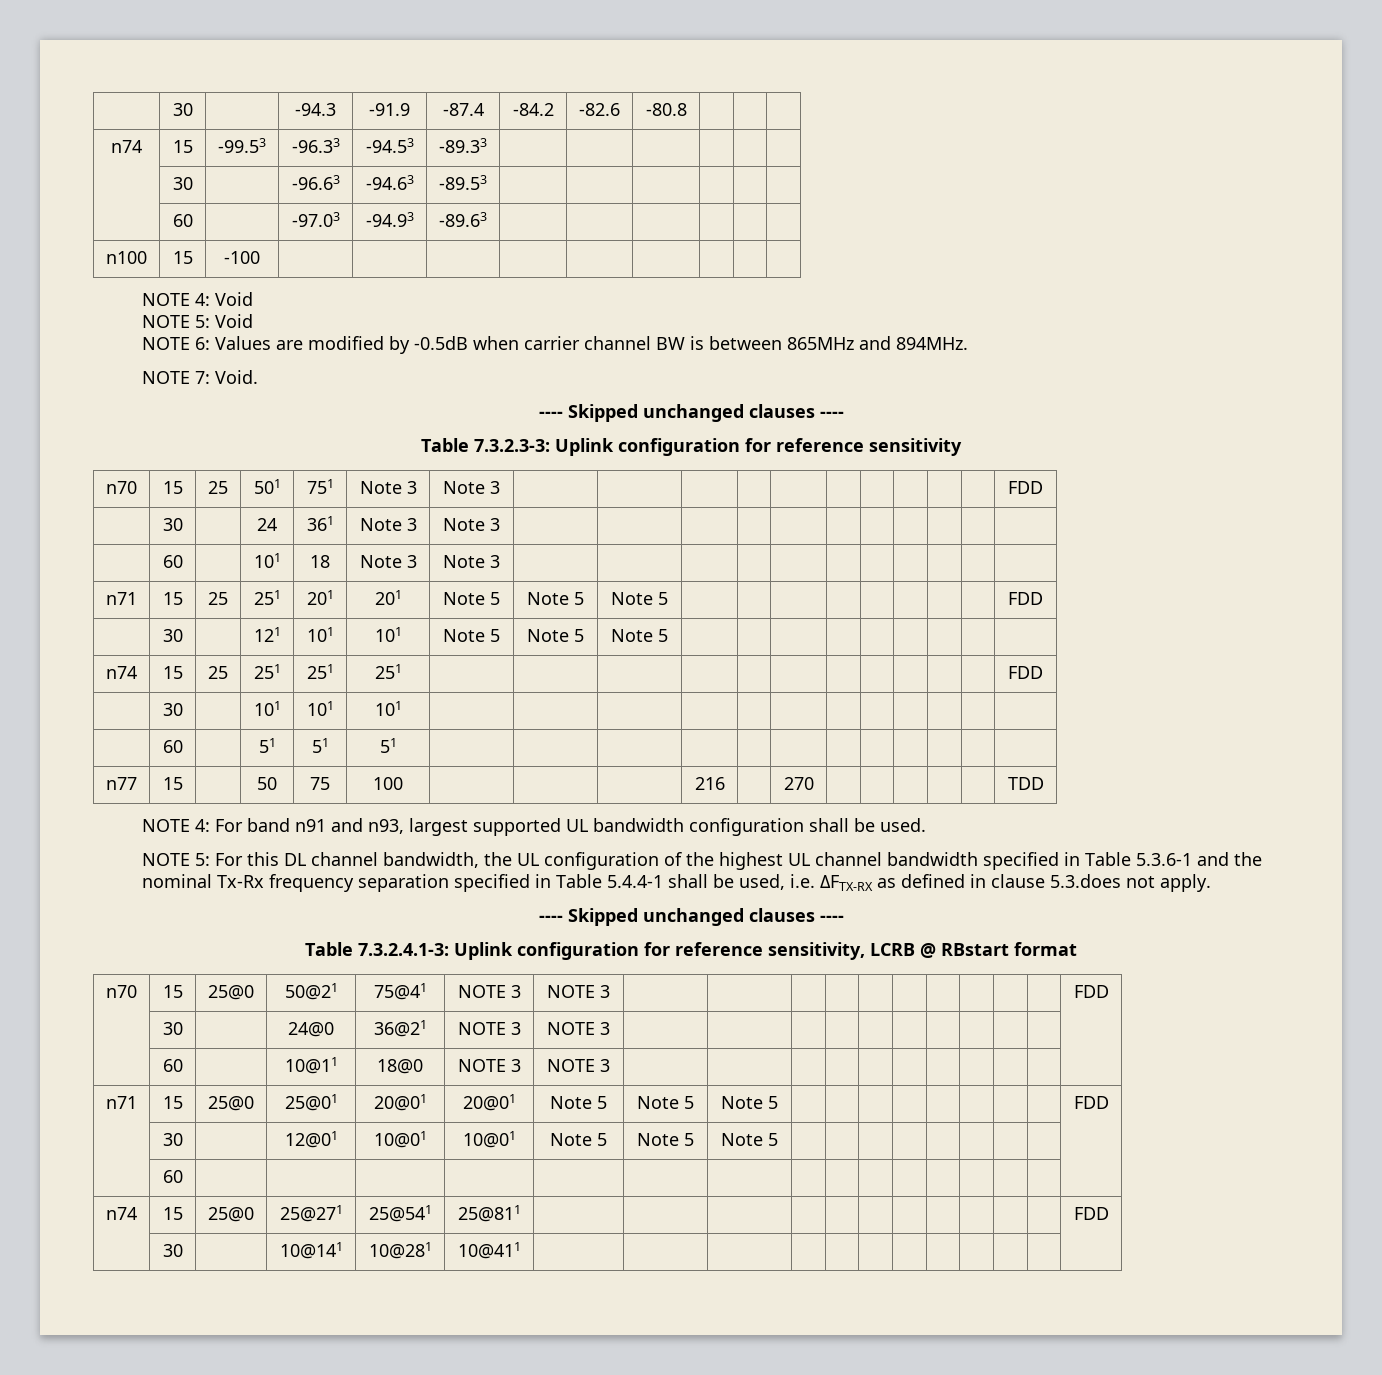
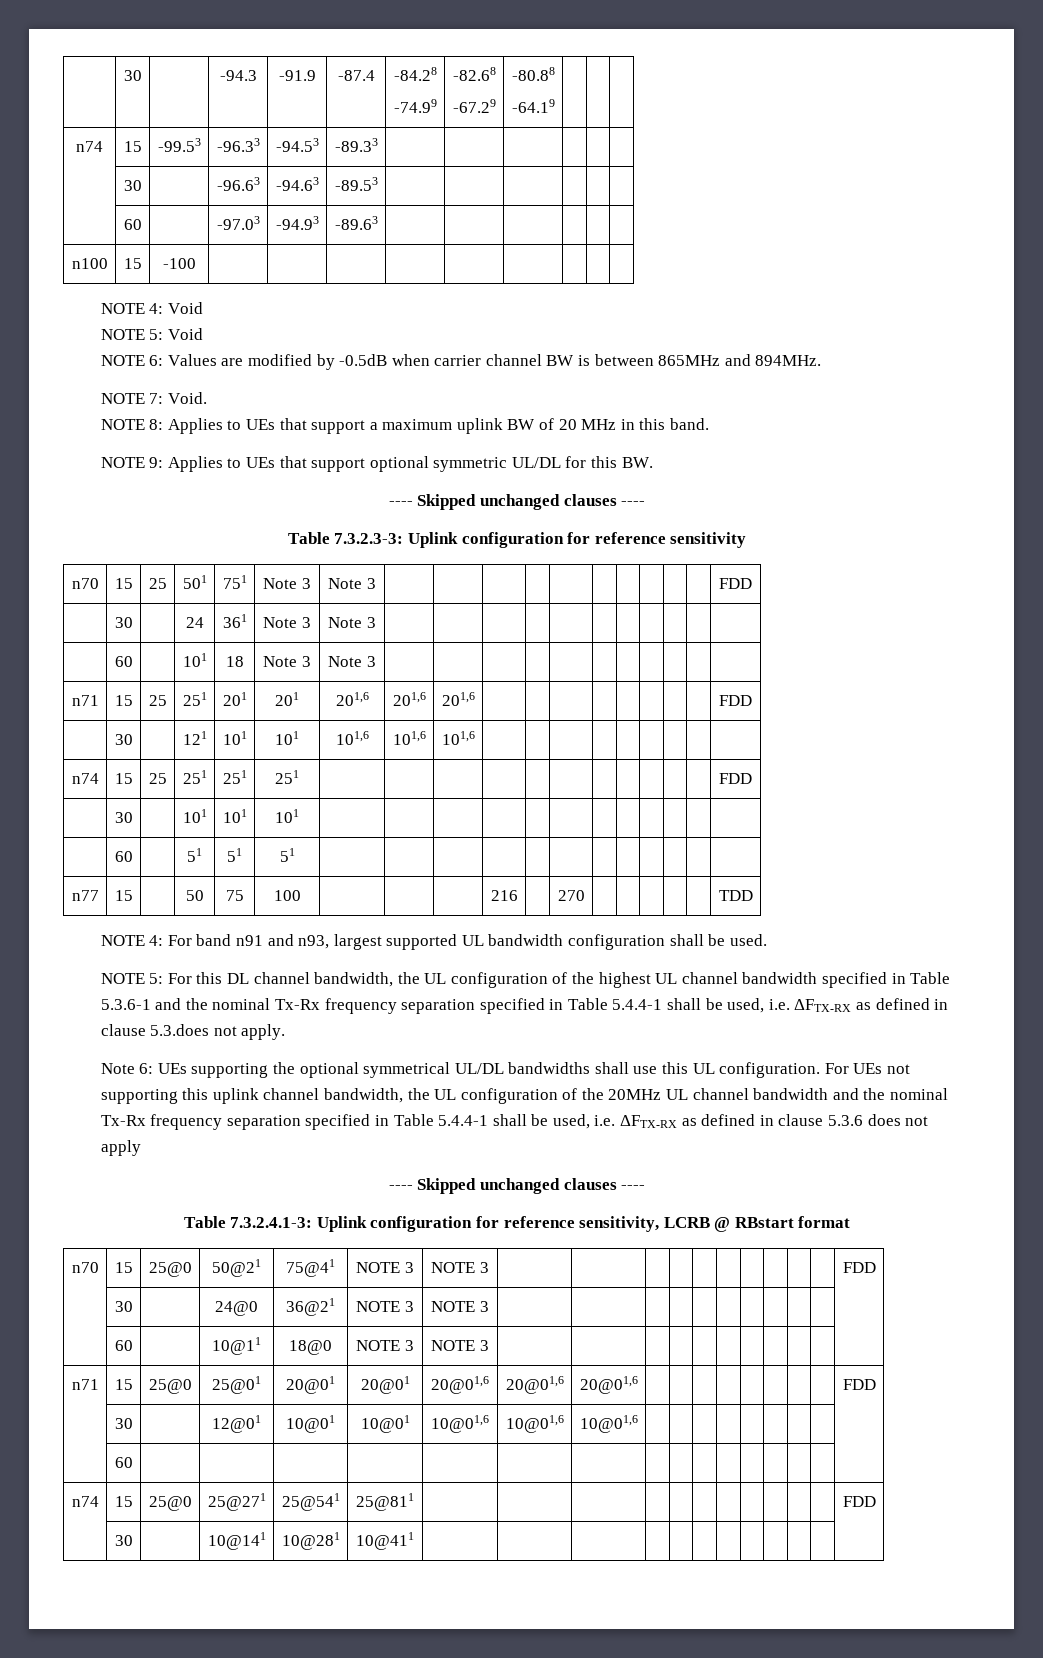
- | 30 | | -94.3 | -91.9 | -87.4 | -84.2 | -82.6 | -80.8 | | |
+ | 30 | | -94.3 | -91.9 | -87.4 | -84.28
+ -74.99 | -82.68
+ -67.29 | -80.88
+ -64.19 | | |
+ NOTE 8: Applies to UEs that support a maximum uplink BW of 20 MHz in this band.
+ NOTE 9: Applies to UEs that support optional symmetric UL/DL for this BW.
- n71 | 15 | 25 | 251 | 201 | 201 | Note 5 | Note 5 | Note 5 | | | | | | | | | FDD
+ n71 | 15 | 25 | 251 | 201 | 201 | 201,6 | 201,6 | 201,6 | | | | | | | | | FDD
- | 30 | | 121 | 101 | 101 | Note 5 | Note 5 | Note 5 | | | | | | | | |
+ | 30 | | 121 | 101 | 101 | 101,6 | 101,6 | 101,6 | | | | | | | | |
+ Note 6: UEs supporting the optional symmetrical UL/DL bandwidths shall use this UL configuration. For UEs not supporting this uplink channel bandwidth, the UL configuration of the 20MHz UL channel bandwidth and the nominal Tx-Rx frequency separation specified in Table 5.4.4-1 shall be used, i.e. ΔFTX-RX as defined in clause 5.3.6 does not apply
- n71 | 15 | 25@0 | 25@01 | 20@01 | 20@01 | Note 5 | Note 5 | Note 5 | | | | | | | | | FDD
+ n71 | 15 | 25@0 | 25@01 | 20@01 | 20@01 | 20@01,6 | 20@01,6 | 20@01,6 | | | | | | | | | FDD
- | 30 | | 12@01 | 10@01 | 10@01 | Note 5 | Note 5 | Note 5 | | | | | | | | |
+ | 30 | | 12@01 | 10@01 | 10@01 | 10@01,6 | 10@01,6 | 10@01,6 | | | | | | | | |

